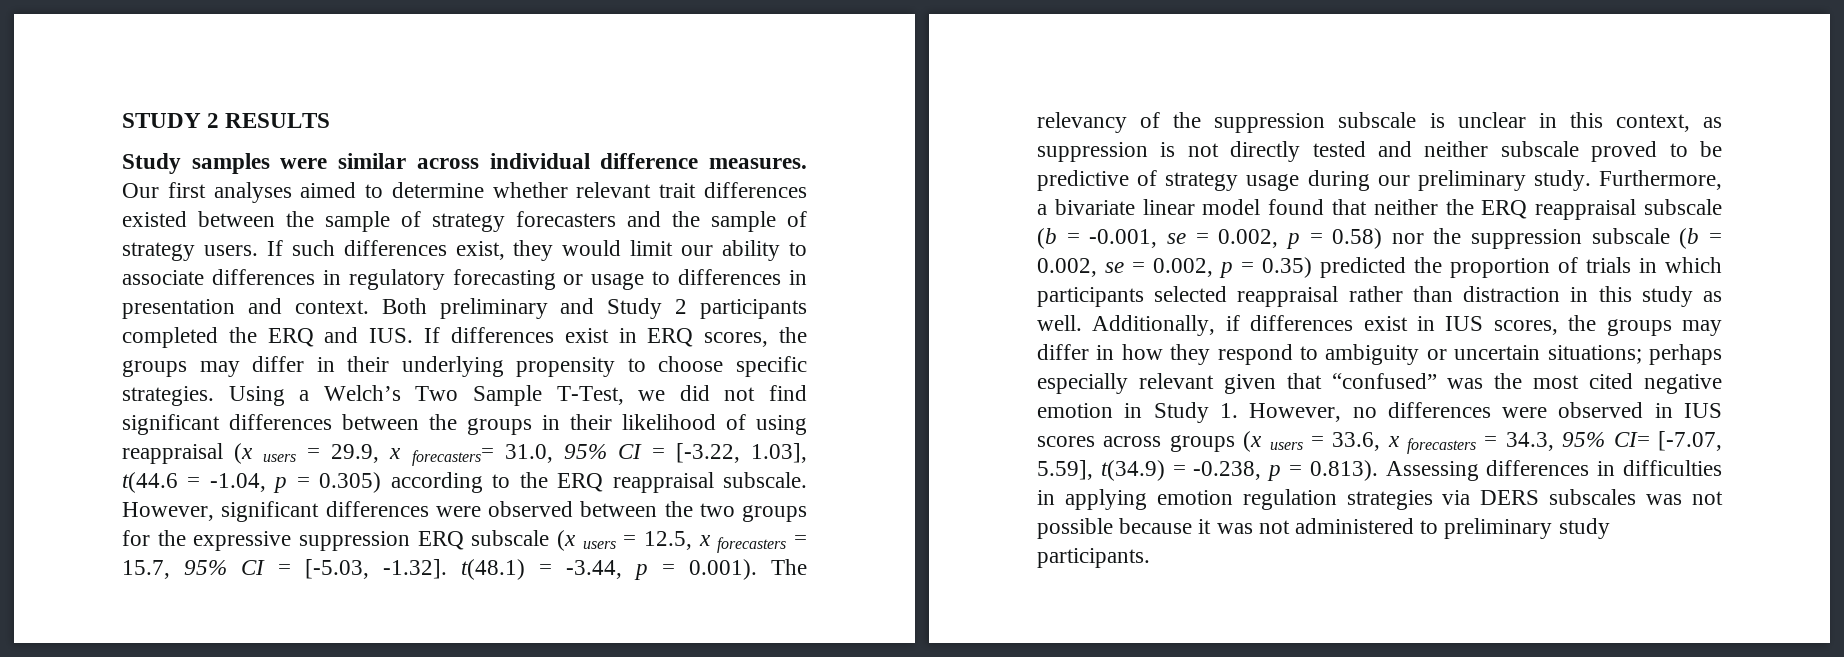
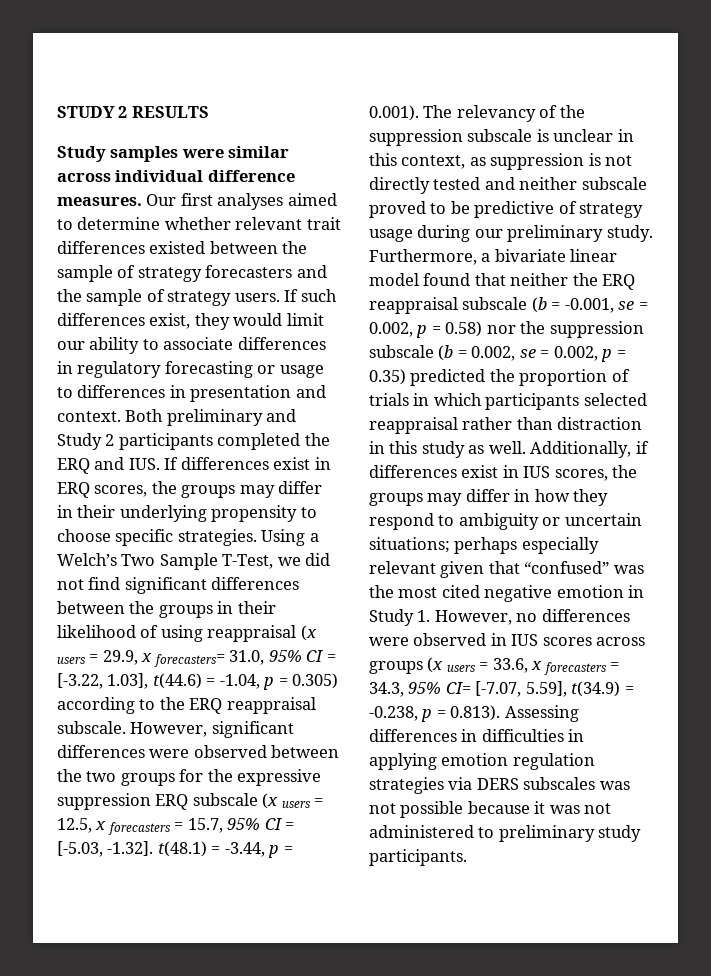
- Using a Welch’s Two Sample T-Test, we did not find significant differences between the groups in their likelihood of using reappraisal (x users = 29.9, x forecasters= 31.0, 95% CI = [-3.22, 1.03], t(44.6 = -1.04, p = 0.305) according to the ERQ reappraisal subscale.
+ Using a Welch’s Two Sample T-Test, we did not find significant differences between the groups in their likelihood of using reappraisal (x users = 29.9, x forecasters= 31.0, 95% CI = [-3.22, 1.03], t(44.6) = -1.04, p = 0.305) according to the ERQ reappraisal subscale.

